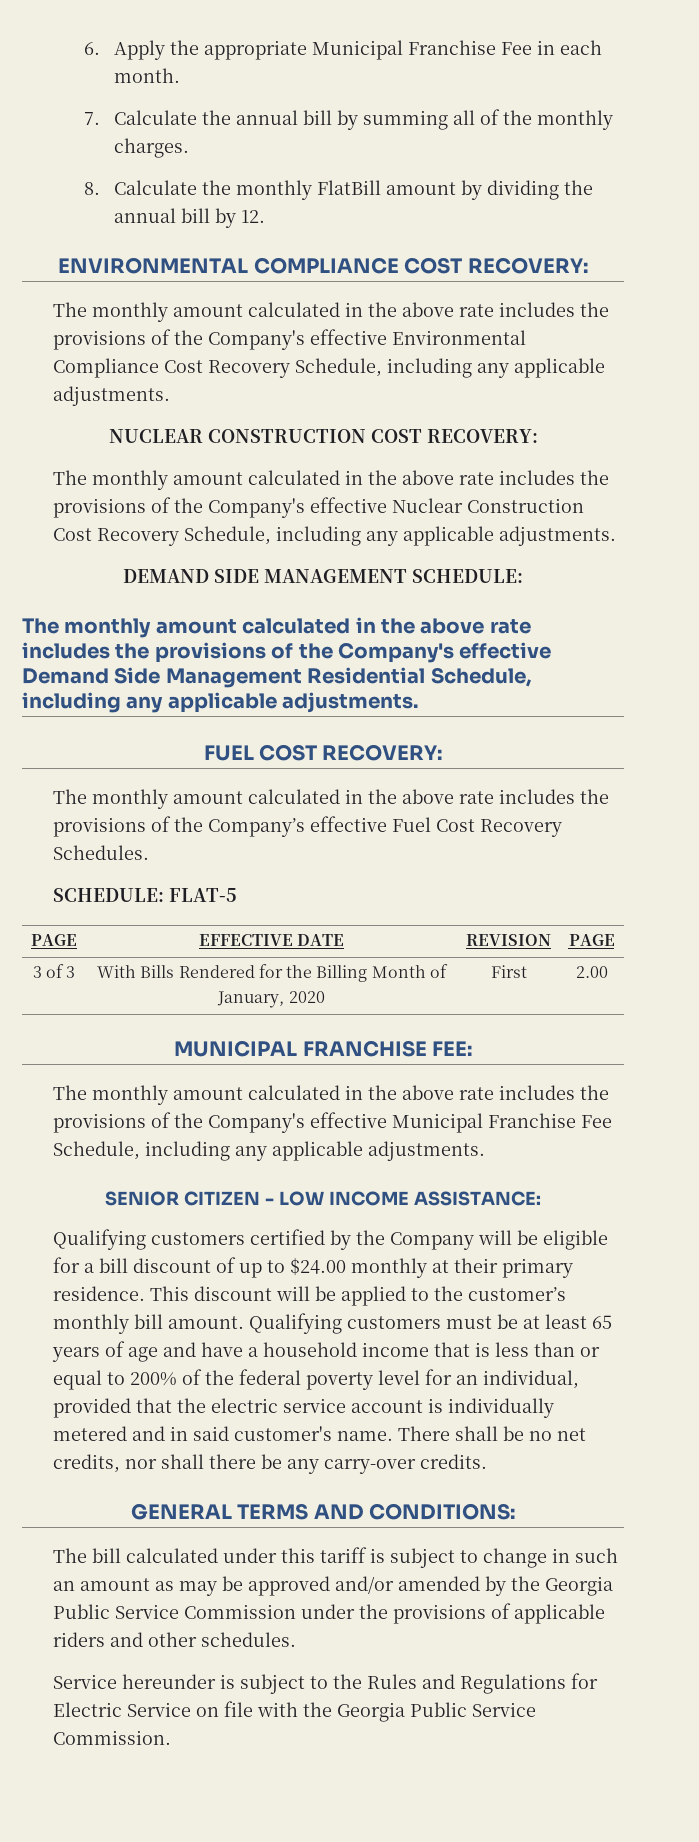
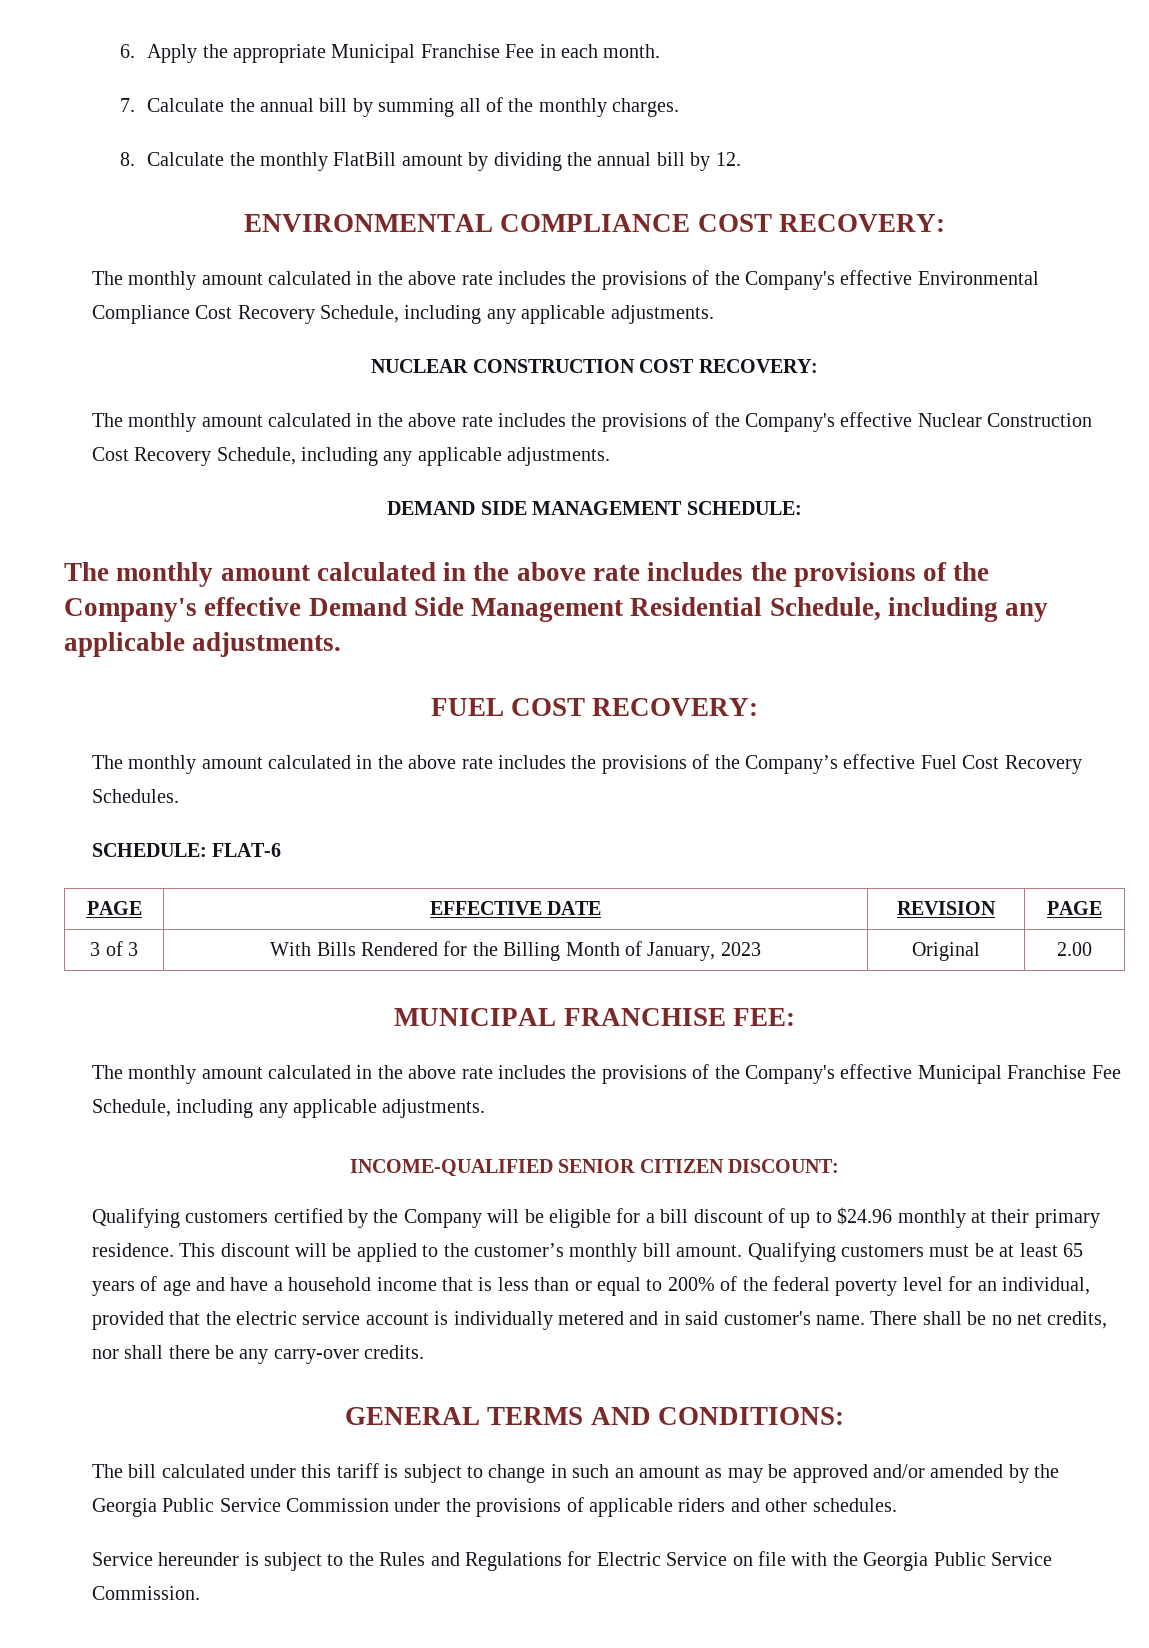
- SCHEDULE: FLAT-5
+ SCHEDULE: FLAT-6
- 3 of 3 | With Bills Rendered for the Billing Month of January, 2020 | First | 2.00
+ 3 of 3 | With Bills Rendered for the Billing Month of January, 2023 | Original | 2.00
- SENIOR CITIZEN - LOW INCOME ASSISTANCE:
+ INCOME-QUALIFIED SENIOR CITIZEN DISCOUNT:
- Qualifying customers certified by the Company will be eligible for a bill discount of up to $24.00 monthly at their primary residence.
+ Qualifying customers certified by the Company will be eligible for a bill discount of up to $24.96 monthly at their primary residence.

